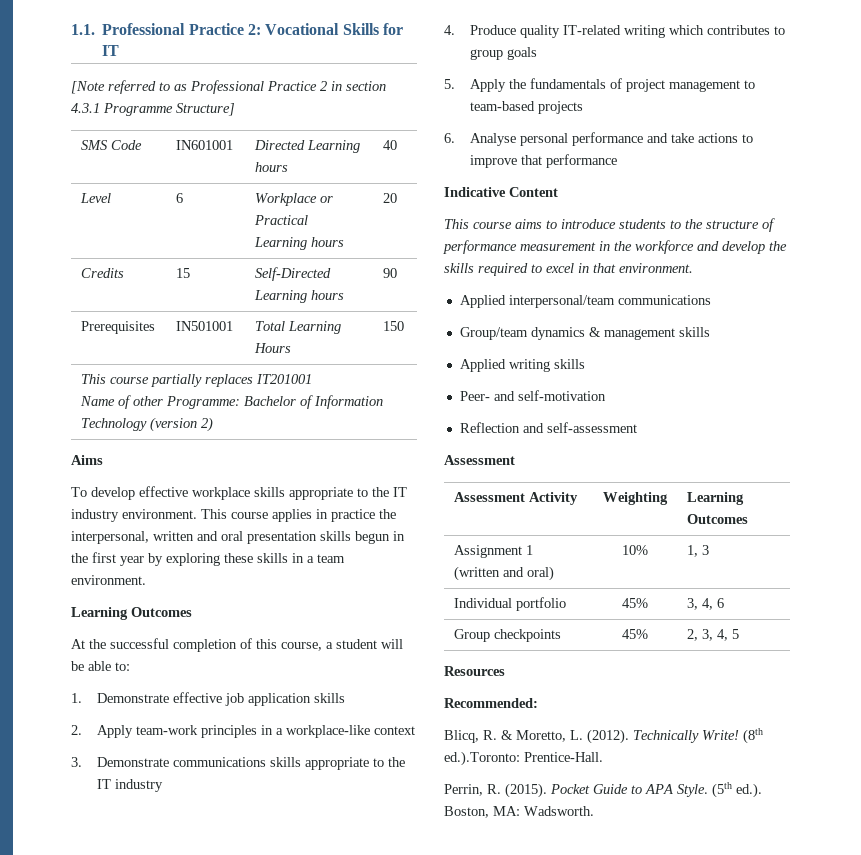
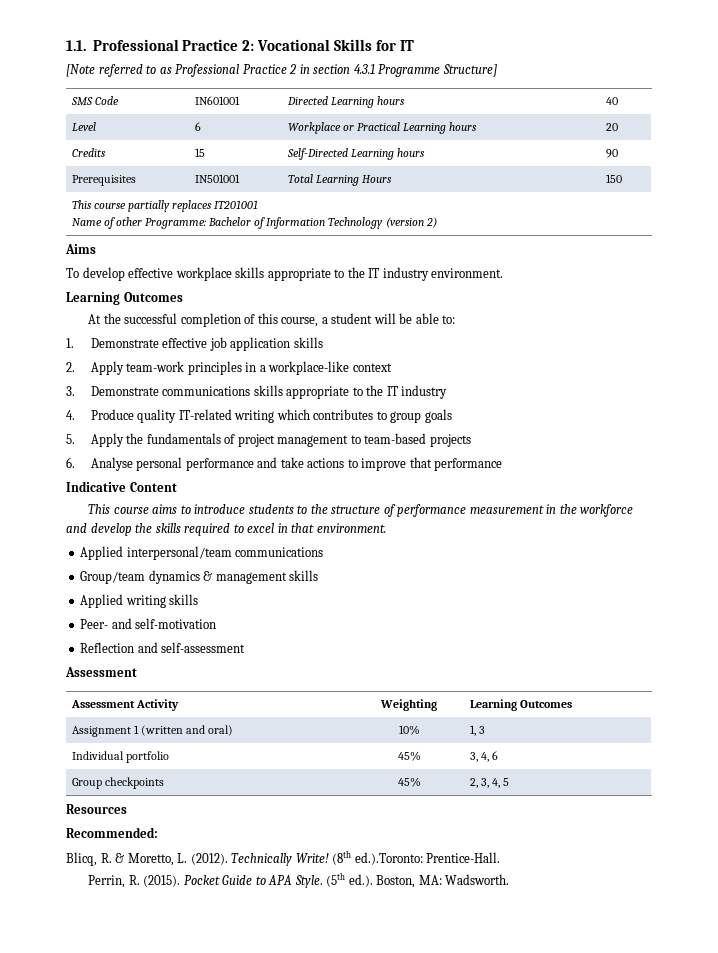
- This course applies in practice the interpersonal, written and oral presentation skills begun in the first year by exploring these skills in a team environment.

